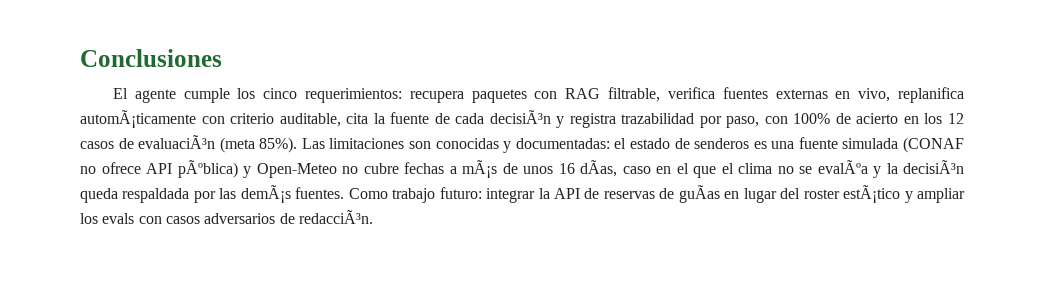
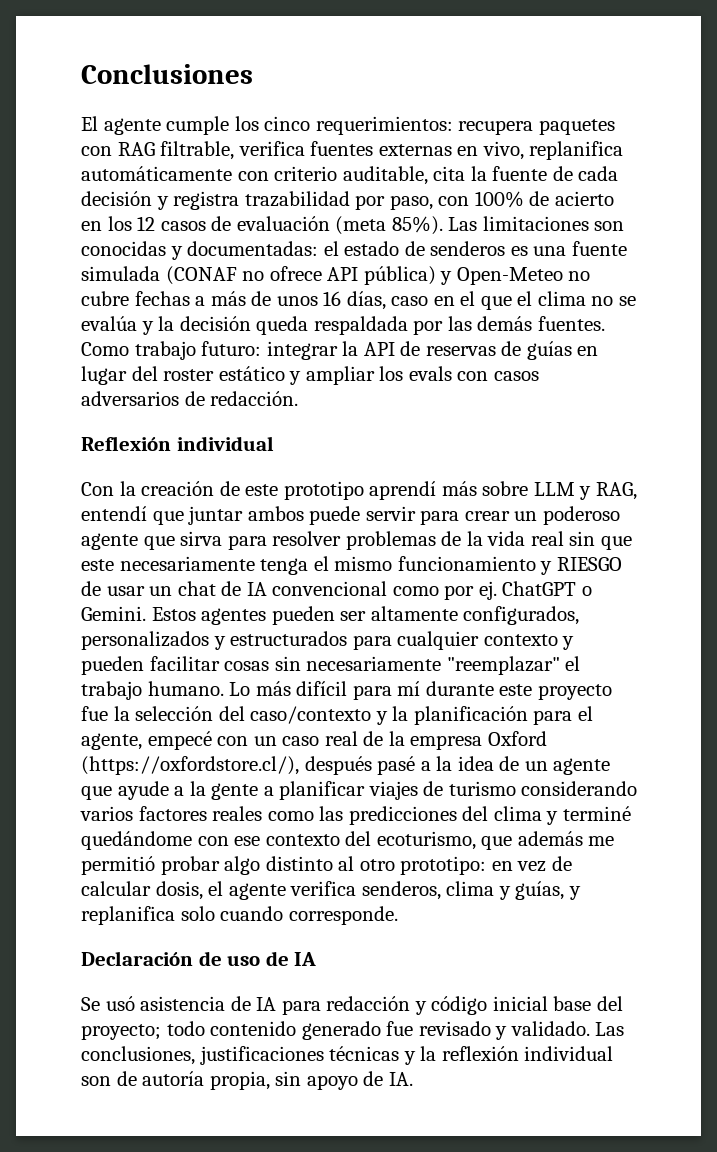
- El agente cumple los cinco requerimientos: recupera paquetes con RAG filtrable, verifica fuentes externas en vivo, replanifica automÃ¡ticamente con criterio auditable, cita la fuente de cada decisiÃ³n y registra trazabilidad por paso, con 100% de acierto en los 12 casos de evaluaciÃ³n (meta 85%).
+ El agente cumple los cinco requerimientos: recupera paquetes con RAG filtrable, verifica fuentes externas en vivo, replanifica automáticamente con criterio auditable, cita la fuente de cada decisión y registra trazabilidad por paso, con 100% de acierto en los 12 casos de evaluación (meta 85%).
- Las limitaciones son conocidas y documentadas: el estado de senderos es una fuente simulada (CONAF no ofrece API pÃºblica) y Open-Meteo no cubre fechas a mÃ¡s de unos 16 dÃas, caso en el que el clima no se evalÃºa y la decisiÃ³n queda respaldada por las demÃ¡s fuentes.
+ Las limitaciones son conocidas y documentadas: el estado de senderos es una fuente simulada (CONAF no ofrece API pública) y Open-Meteo no cubre fechas a más de unos 16 días, caso en el que el clima no se evalúa y la decisión queda respaldada por las demás fuentes.
- Como trabajo futuro: integrar la API de reservas de guÃas en lugar del roster estÃ¡tico y ampliar los evals con casos adversarios de redacciÃ³n.
+ Como trabajo futuro: integrar la API de reservas de guías en lugar del roster estático y ampliar los evals con casos adversarios de redacción.
+ Reflexión individual
+ Con la creación de este prototipo aprendí más sobre LLM y RAG, entendí que juntar ambos puede servir para crear un poderoso agente que sirva para resolver problemas de la vida real sin que este necesariamente tenga el mismo funcionamiento y RIESGO de usar un chat de IA convencional como por ej. ChatGPT o Gemini. Estos agentes pueden ser altamente configurados, personalizados y estructurados para cualquier contexto y pueden facilitar cosas sin necesariamente "reemplazar" el trabajo humano. Lo más difícil para mí durante este proyecto fue la selección del caso/contexto y la planificación para el agente, empecé con un caso real de la empresa Oxford (https://oxfordstore.cl/), después pasé a la idea de un agente que ayude a la gente a planificar viajes de turismo considerando varios factores reales como las predicciones del clima y terminé quedándome con ese contexto del ecoturismo, que además me permitió probar algo distinto al otro prototipo: en vez de calcular dosis, el agente verifica senderos, clima y guías, y replanifica solo cuando corresponde.
+ Declaración de uso de IA
+ Se usó asistencia de IA para redacción y código inicial base del proyecto; todo contenido generado fue revisado y validado. Las conclusiones, justificaciones técnicas y la reflexión individual son de autoría propia, sin apoyo de IA.

